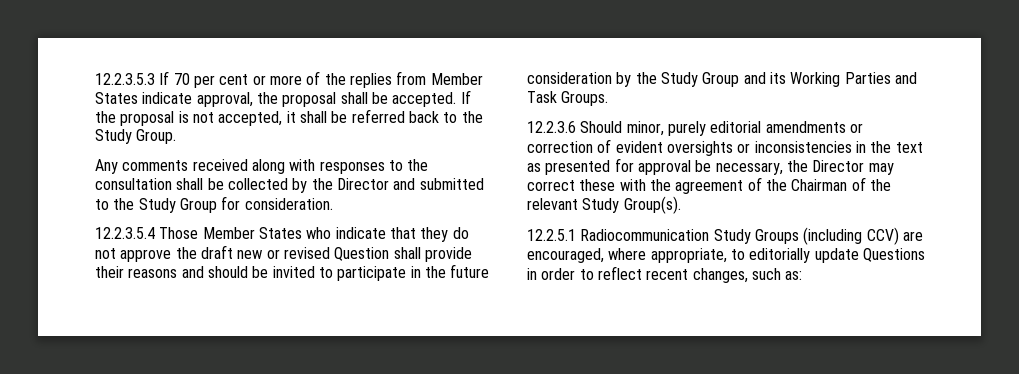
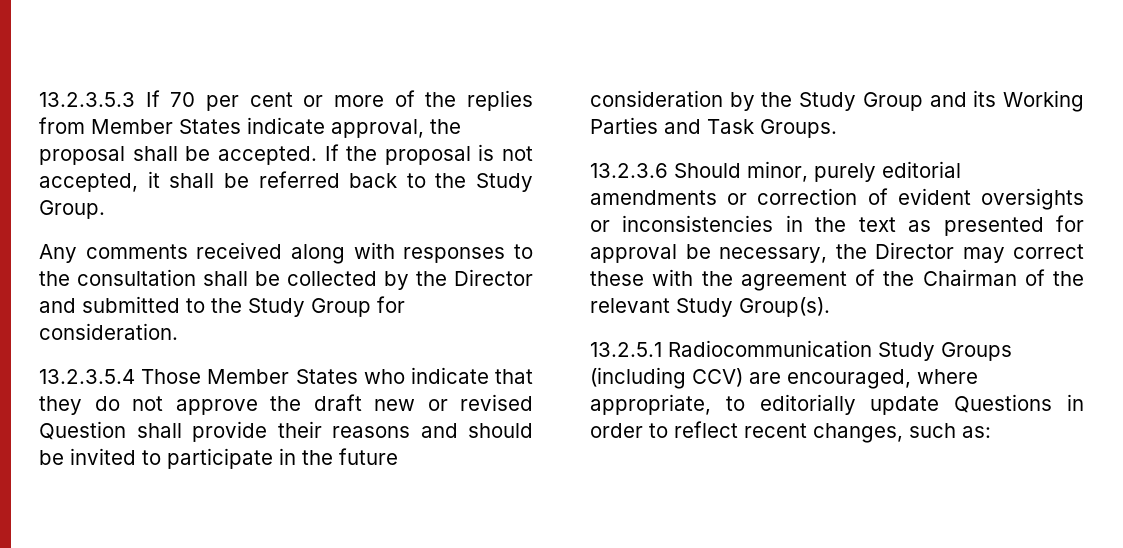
- 12.2.3.5.3 If 70 per cent or more of the replies from Member States indicate approval, the proposal shall be accepted.
+ 13.2.3.5.3 If 70 per cent or more of the replies from Member States indicate approval, the proposal shall be accepted.
- 12.2.3.5.4 Those Member States who indicate that they do not approve the draft new or revised Question shall provide their reasons and should be invited to participate in the future consideration by the Study Group and its Working Parties and Task Groups.
+ 13.2.3.5.4 Those Member States who indicate that they do not approve the draft new or revised Question shall provide their reasons and should be invited to participate in the future consideration by the Study Group and its Working Parties and Task Groups.
- 12.2.3.6 Should minor, purely editorial amendments or correction of evident oversights or inconsistencies in the text as presented for approval be necessary, the Director may correct these with the agreement of the Chairman of the relevant Study Group(s).
+ 13.2.3.6 Should minor, purely editorial amendments or correction of evident oversights or inconsistencies in the text as presented for approval be necessary, the Director may correct these with the agreement of the Chairman of the relevant Study Group(s).
- 12.2.5.1 Radiocommunication Study Groups (including CCV) are encouraged, where appropriate, to editorially update Questions in order to reflect recent changes, such as:
+ 13.2.5.1 Radiocommunication Study Groups (including CCV) are encouraged, where appropriate, to editorially update Questions in order to reflect recent changes, such as:

